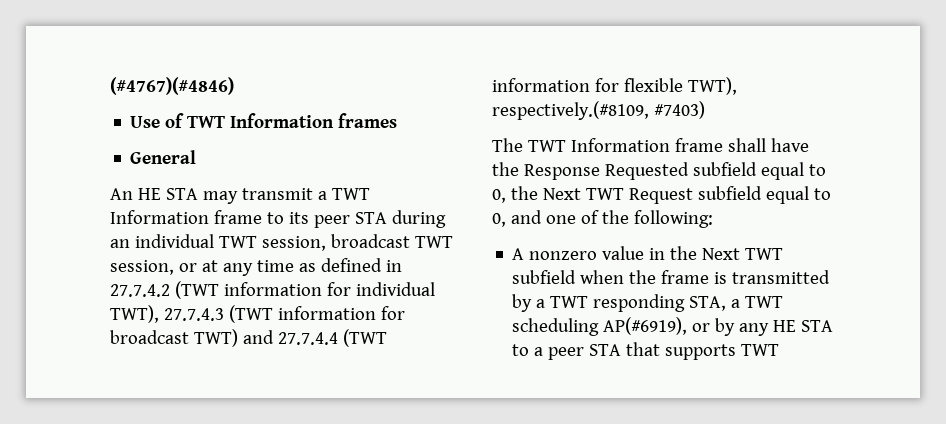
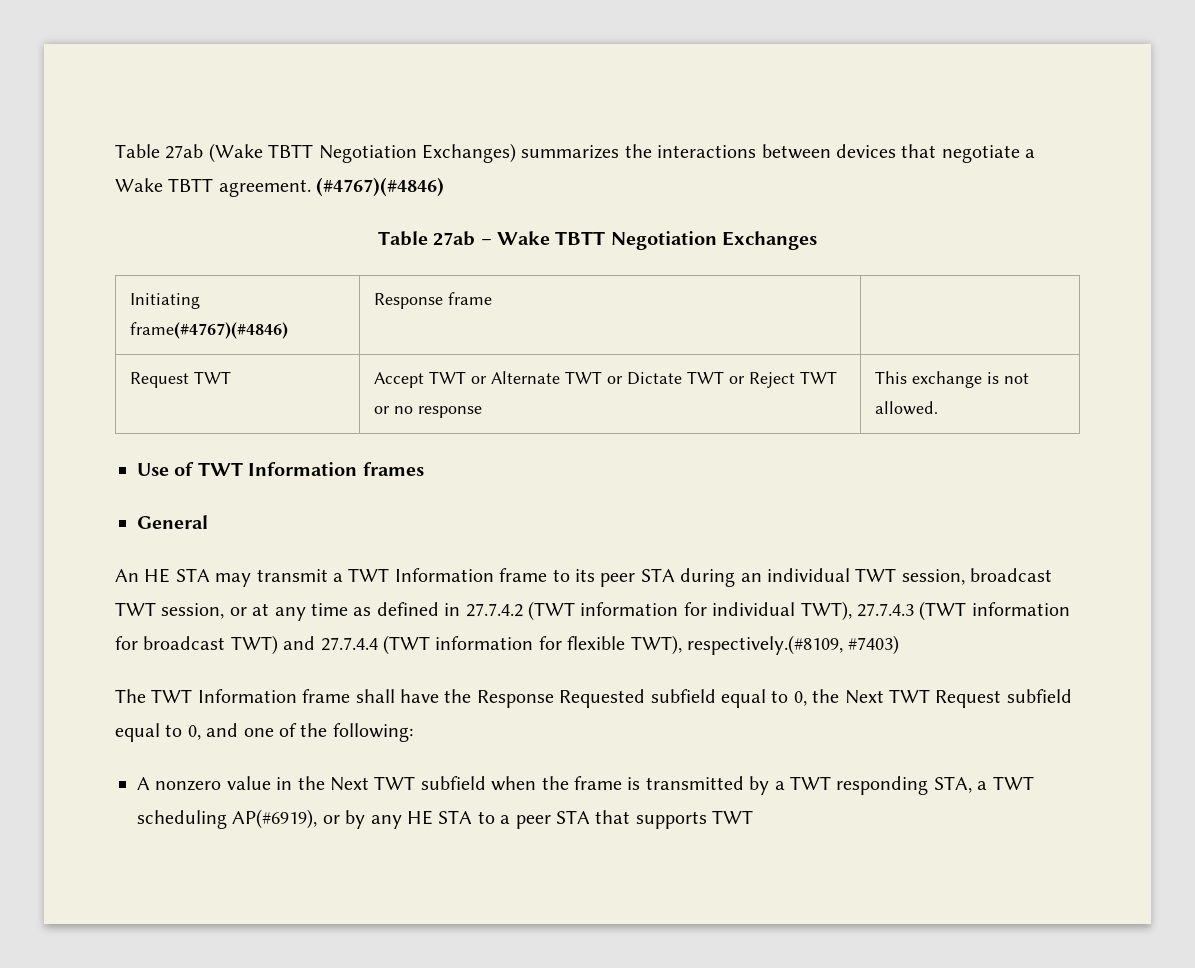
- (#4767)(#4846)
+ Table 27ab (Wake TBTT Negotiation Exchanges) summarizes the interactions between devices that negotiate a Wake TBTT agreement. (#4767)(#4846)
+ Table 27ab – Wake TBTT Negotiation Exchanges
+ Initiating frame(#4767)(#4846) | Response frame |
+ Request TWT | Accept TWT or Alternate TWT or Dictate TWT or Reject TWT or no response | This exchange is not allowed.

